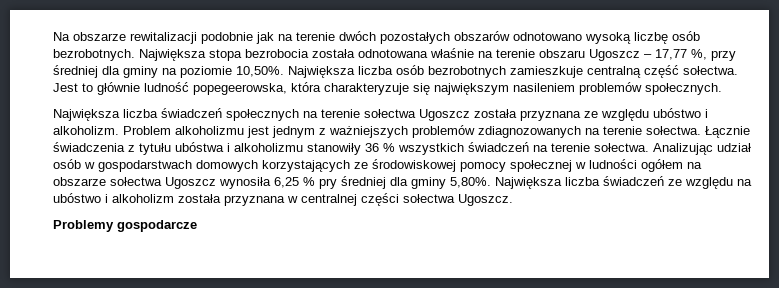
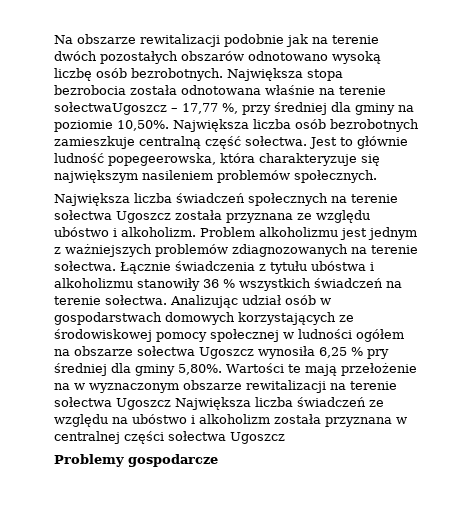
- Największa stopa bezrobocia została odnotowana właśnie na terenie obszaru Ugoszcz – 17,77 %, przy średniej dla gminy na poziomie 10,50%.
+ Największa stopa bezrobocia została odnotowana właśnie na terenie sołectwaUgoszcz – 17,77 %, przy średniej dla gminy na poziomie 10,50%.
- Największa liczba świadczeń ze względu na ubóstwo i alkoholizm została przyznana w centralnej części sołectwa Ugoszcz.
+ Wartości te mają przełożenie na w wyznaczonym obszarze rewitalizacji na terenie sołectwa Ugoszcz Największa liczba świadczeń ze względu na ubóstwo i alkoholizm została przyznana w centralnej części sołectwa Ugoszcz

